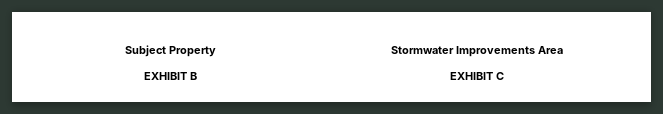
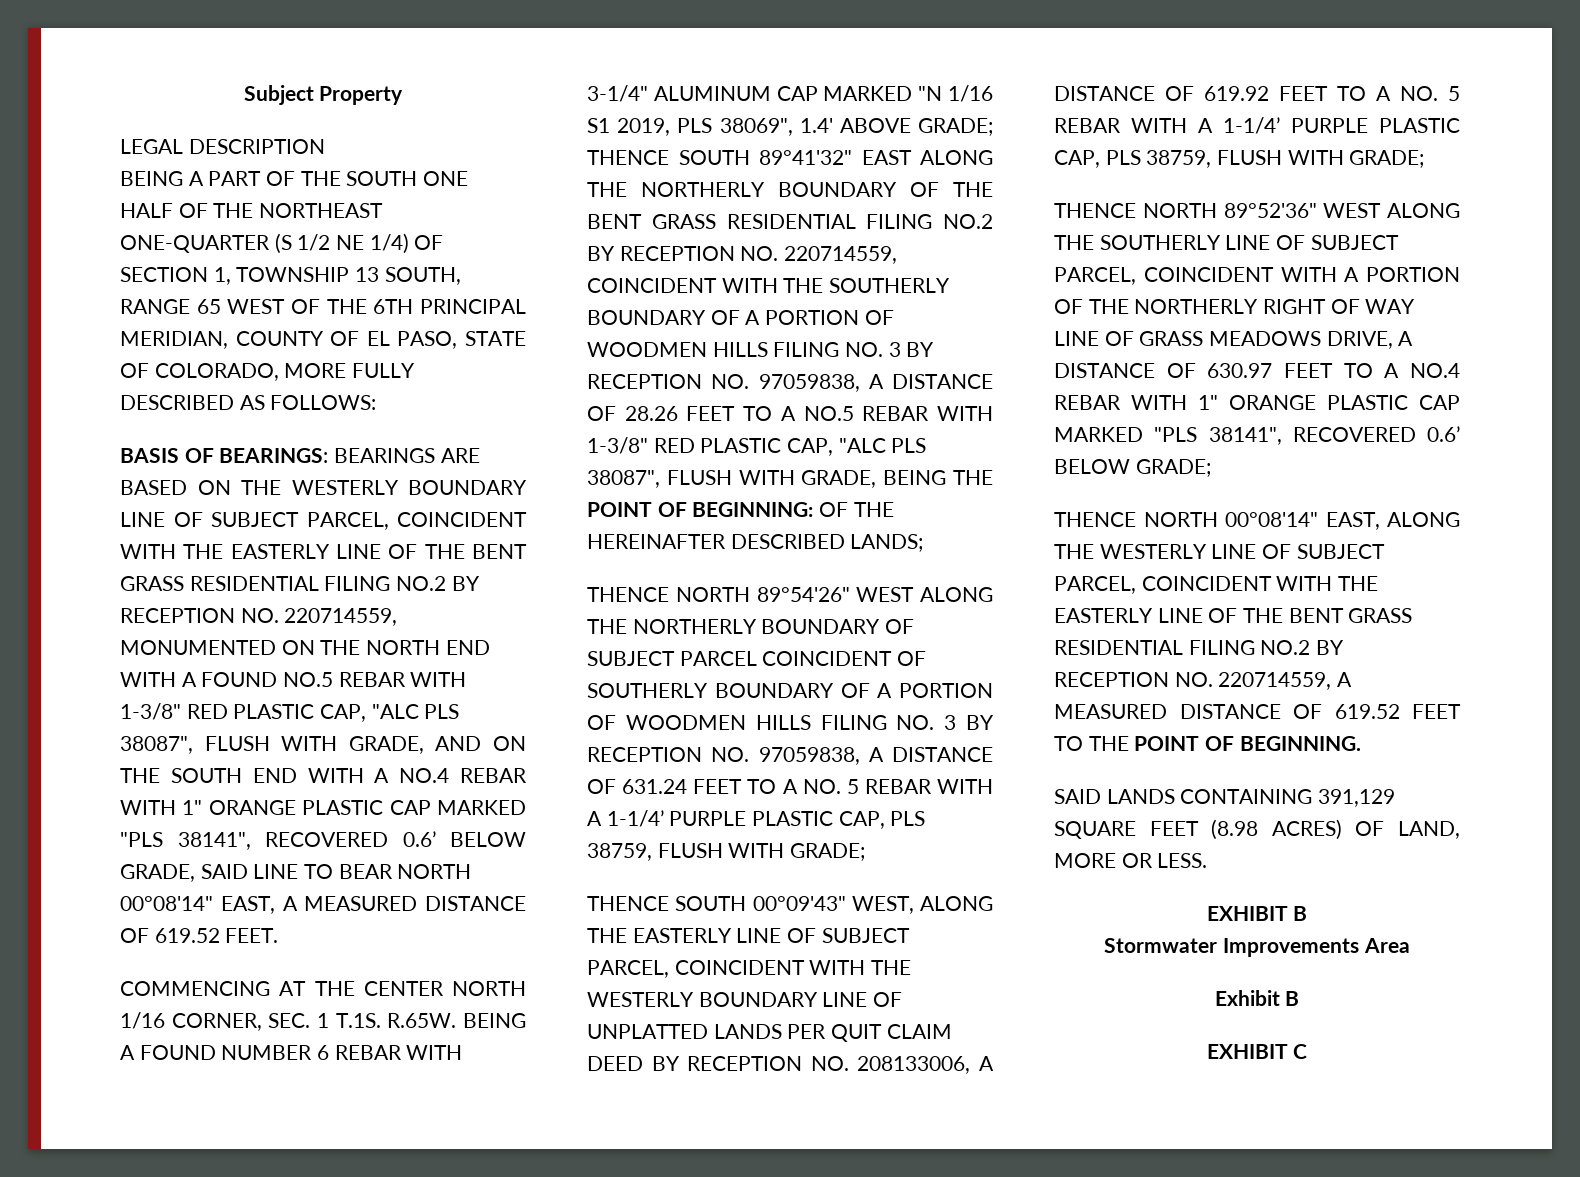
+ LEGAL DESCRIPTION
+ BEING A PART OF THE SOUTH ONE HALF OF THE NORTHEAST ONE-QUARTER (S 1/2 NE 1/4) OF SECTION 1, TOWNSHIP 13 SOUTH, RANGE 65 WEST OF THE 6TH PRINCIPAL MERIDIAN, COUNTY OF EL PASO, STATE OF COLORADO, MORE FULLY DESCRIBED AS FOLLOWS:
+ BASIS OF BEARINGS: BEARINGS ARE BASED ON THE WESTERLY BOUNDARY LINE OF SUBJECT PARCEL, COINCIDENT WITH THE EASTERLY LINE OF THE BENT GRASS RESIDENTIAL FILING NO.2 BY RECEPTION NO. 220714559, MONUMENTED ON THE NORTH END WITH A FOUND NO.5 REBAR WITH 1-3/8" RED PLASTIC CAP, "ALC PLS 38087", FLUSH WITH GRADE, AND ON THE SOUTH END WITH A NO.4 REBAR WITH 1" ORANGE PLASTIC CAP MARKED "PLS 38141", RECOVERED 0.6’ BELOW GRADE, SAID LINE TO BEAR NORTH 00°08'14" EAST, A MEASURED DISTANCE OF 619.52 FEET.
+ COMMENCING AT THE CENTER NORTH 1/16 CORNER, SEC. 1 T.1S. R.65W. BEING A FOUND NUMBER 6 REBAR WITH 3-1/4" ALUMINUM CAP MARKED "N 1/16 S1 2019, PLS 38069", 1.4' ABOVE GRADE; THENCE SOUTH 89°41'32" EAST ALONG THE NORTHERLY BOUNDARY OF THE BENT GRASS RESIDENTIAL FILING NO.2 BY RECEPTION NO. 220714559, COINCIDENT WITH THE SOUTHERLY BOUNDARY OF A PORTION OF WOODMEN HILLS FILING NO. 3 BY RECEPTION NO. 97059838, A DISTANCE OF 28.26 FEET TO A NO.5 REBAR WITH 1-3/8" RED PLASTIC CAP, "ALC PLS 38087", FLUSH WITH GRADE, BEING THE POINT OF BEGINNING: OF THE HEREINAFTER DESCRIBED LANDS;
+ THENCE NORTH 89°54'26" WEST ALONG THE NORTHERLY BOUNDARY OF SUBJECT PARCEL COINCIDENT OF SOUTHERLY BOUNDARY OF A PORTION OF WOODMEN HILLS FILING NO. 3 BY RECEPTION NO. 97059838, A DISTANCE OF 631.24 FEET TO A NO. 5 REBAR WITH A 1-1/4’ PURPLE PLASTIC CAP, PLS 38759, FLUSH WITH GRADE;
+ THENCE SOUTH 00°09'43" WEST, ALONG THE EASTERLY LINE OF SUBJECT PARCEL, COINCIDENT WITH THE WESTERLY BOUNDARY LINE OF UNPLATTED LANDS PER QUIT CLAIM DEED BY RECEPTION NO. 208133006, A DISTANCE OF 619.92 FEET TO A NO. 5 REBAR WITH A 1-1/4’ PURPLE PLASTIC CAP, PLS 38759, FLUSH WITH GRADE;
+ THENCE NORTH 89°52'36" WEST ALONG THE SOUTHERLY LINE OF SUBJECT PARCEL, COINCIDENT WITH A PORTION OF THE NORTHERLY RIGHT OF WAY LINE OF GRASS MEADOWS DRIVE, A DISTANCE OF 630.97 FEET TO A NO.4 REBAR WITH 1" ORANGE PLASTIC CAP MARKED "PLS 38141", RECOVERED 0.6’ BELOW GRADE;
+ THENCE NORTH 00°08'14" EAST, ALONG THE WESTERLY LINE OF SUBJECT PARCEL, COINCIDENT WITH THE EASTERLY LINE OF THE BENT GRASS RESIDENTIAL FILING NO.2 BY RECEPTION NO. 220714559, A MEASURED DISTANCE OF 619.52 FEET TO THE POINT OF BEGINNING.
+ SAID LANDS CONTAINING 391,129 SQUARE FEET (8.98 ACRES) OF LAND, MORE OR LESS.
+ Exhibit B

